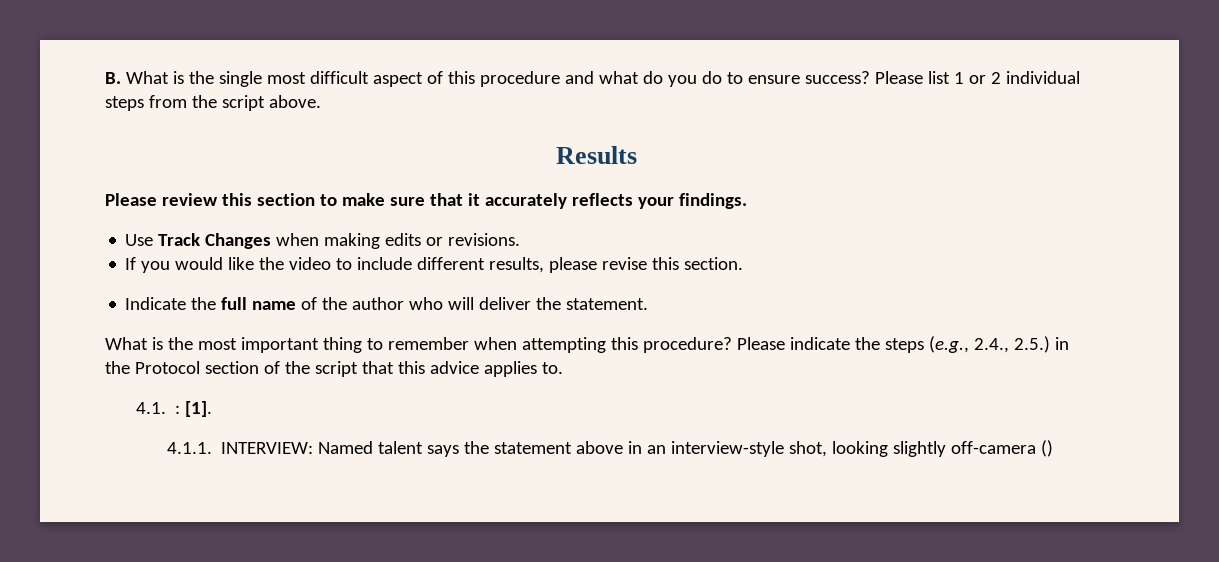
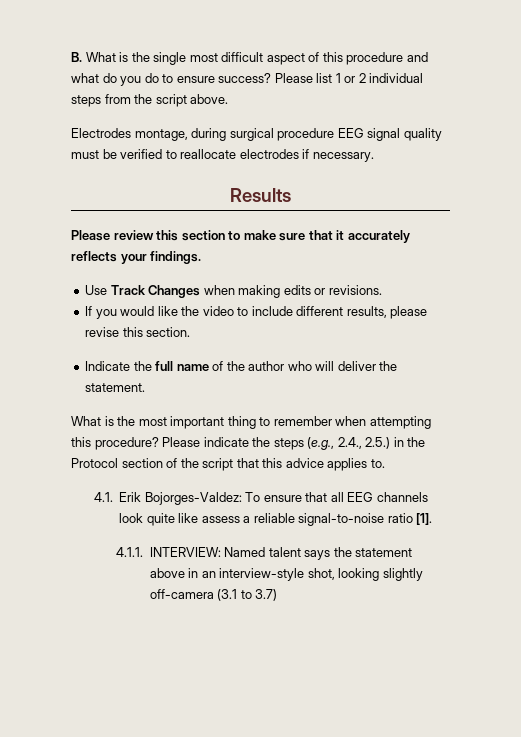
+ Electrodes montage, during surgical procedure EEG signal quality must be verified to reallocate electrodes if necessary.
- 4.1. : [1].
+ 4.1. Erik Bojorges-Valdez: To ensure that all EEG channels look quite like assess a reliable signal-to-noise ratio [1].
- 4.1.1. INTERVIEW: Named talent says the statement above in an interview-style shot, looking slightly off-camera ()
+ 4.1.1. INTERVIEW: Named talent says the statement above in an interview-style shot, looking slightly off-camera (3.1 to 3.7)

